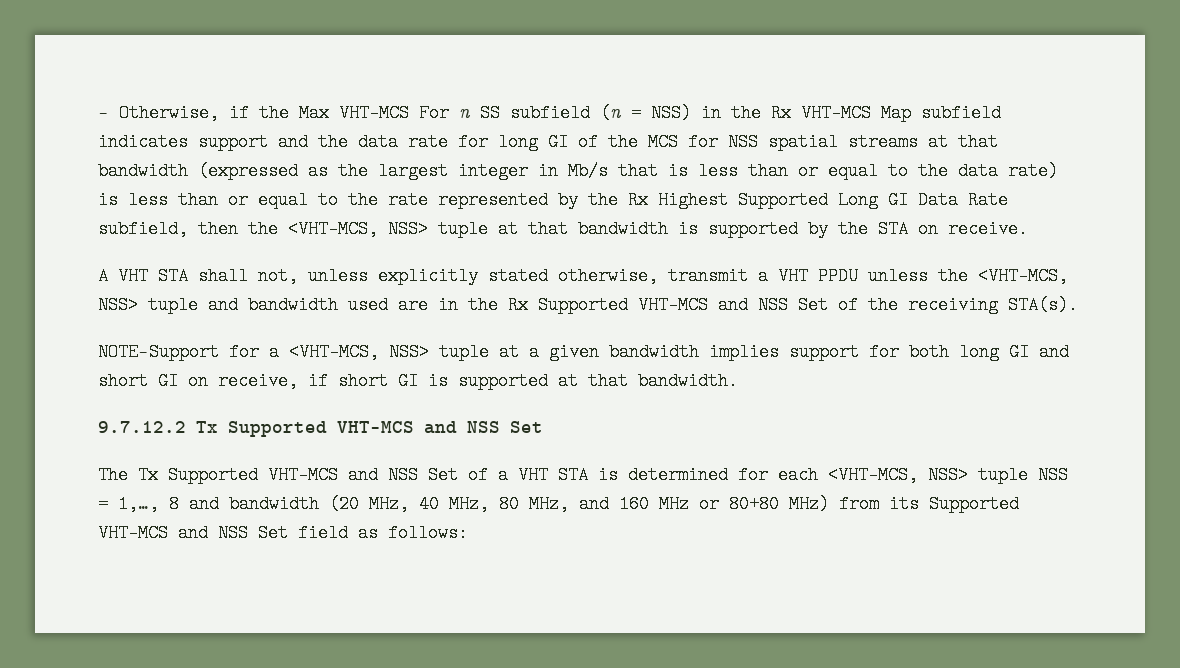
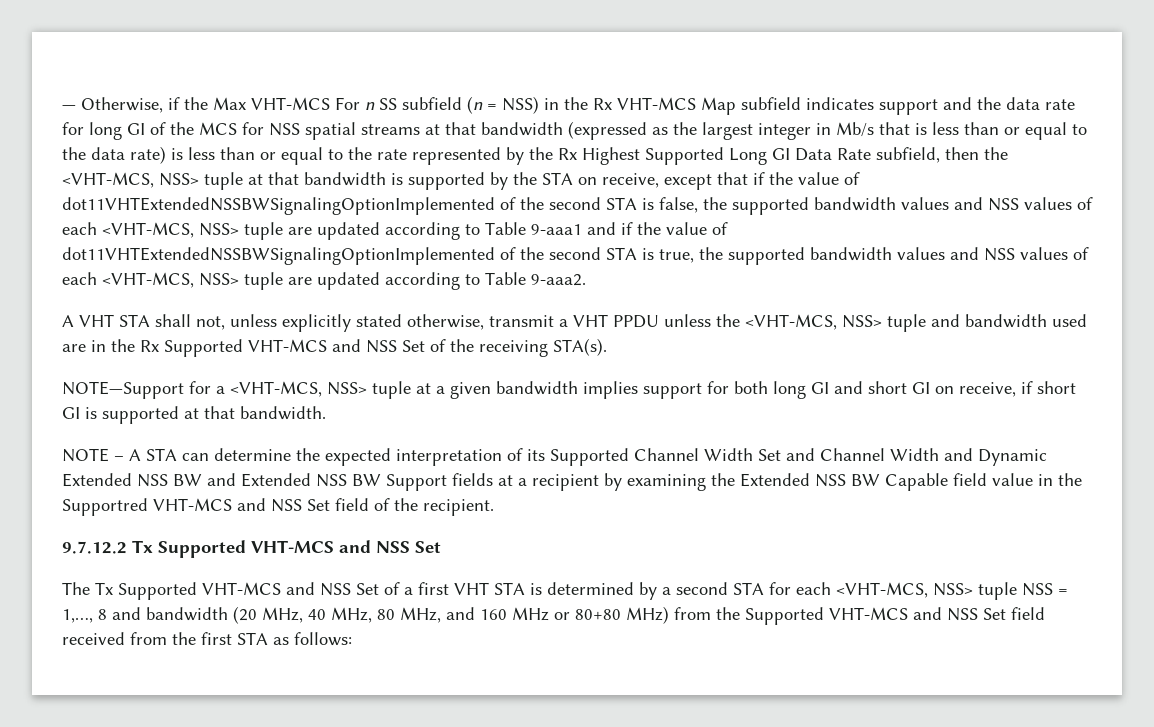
- — Otherwise, if the Max VHT-MCS For n SS subfield (n = NSS) in the Rx VHT-MCS Map subfield indicates support and the data rate for long GI of the MCS for NSS spatial streams at that bandwidth (expressed as the largest integer in Mb/s that is less than or equal to the data rate) is less than or equal to the rate represented by the Rx Highest Supported Long GI Data Rate subfield, then the <VHT-MCS, NSS> tuple at that bandwidth is supported by the STA on receive.
+ — Otherwise, if the Max VHT-MCS For n SS subfield (n = NSS) in the Rx VHT-MCS Map subfield indicates support and the data rate for long GI of the MCS for NSS spatial streams at that bandwidth (expressed as the largest integer in Mb/s that is less than or equal to the data rate) is less than or equal to the rate represented by the Rx Highest Supported Long GI Data Rate subfield, then the <VHT-MCS, NSS> tuple at that bandwidth is supported by the STA on receive, except that if the value of dot11VHTExtendedNSSBWSignalingOptionImplemented of the second STA is false, the supported bandwidth values and NSS values of each <VHT-MCS, NSS> tuple are updated according to Table 9-aaa1 and if the value of dot11VHTExtendedNSSBWSignalingOptionImplemented of the second STA is true, the supported bandwidth values and NSS values of each <VHT-MCS, NSS> tuple are updated according to Table 9-aaa2.
+ NOTE – A STA can determine the expected interpretation of its Supported Channel Width Set and Channel Width and Dynamic Extended NSS BW and Extended NSS BW Support fields at a recipient by examining the Extended NSS BW Capable field value in the Supportred VHT-MCS and NSS Set field of the recipient.
- The Tx Supported VHT-MCS and NSS Set of a VHT STA is determined for each <VHT-MCS, NSS> tuple NSS = 1,…, 8 and bandwidth (20 MHz, 40 MHz, 80 MHz, and 160 MHz or 80+80 MHz) from its Supported VHT-MCS and NSS Set field as follows:
+ The Tx Supported VHT-MCS and NSS Set of a first VHT STA is determined by a second STA for each <VHT-MCS, NSS> tuple NSS = 1,…, 8 and bandwidth (20 MHz, 40 MHz, 80 MHz, and 160 MHz or 80+80 MHz) from the Supported VHT-MCS and NSS Set field received from the first STA as follows:

